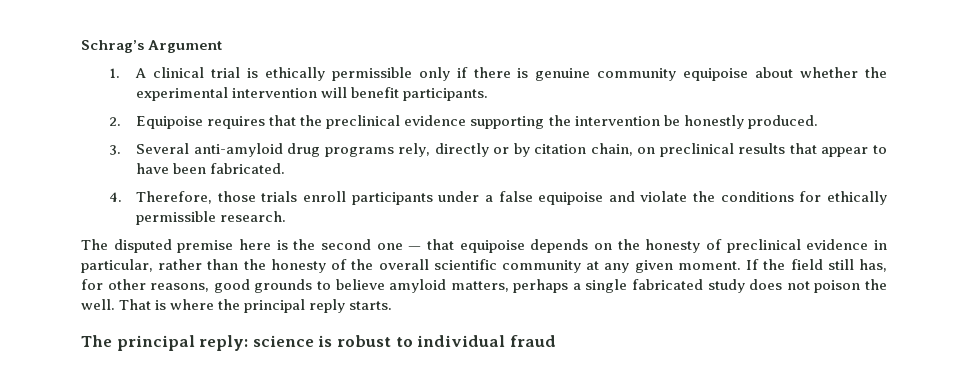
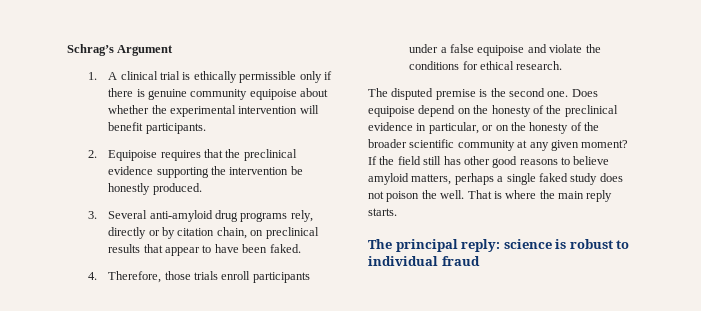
- 3. Several anti-amyloid drug programs rely, directly or by citation chain, on preclinical results that appear to have been fabricated.
+ 3. Several anti-amyloid drug programs rely, directly or by citation chain, on preclinical results that appear to have been faked.
- 4. Therefore, those trials enroll participants under a false equipoise and violate the conditions for ethically permissible research.
+ 4. Therefore, those trials enroll participants under a false equipoise and violate the conditions for ethical research.
- The disputed premise here is the second one — that equipoise depends on the honesty of preclinical evidence in particular, rather than the honesty of the overall scientific community at any given moment.
+ The disputed premise is the second one. Does equipoise depend on the honesty of the preclinical evidence in particular, or on the honesty of the broader scientific community at any given moment?
- If the field still has, for other reasons, good grounds to believe amyloid matters, perhaps a single fabricated study does not poison the well.
+ If the field still has other good reasons to believe amyloid matters, perhaps a single faked study does not poison the well.
- That is where the principal reply starts.
+ That is where the main reply starts.

